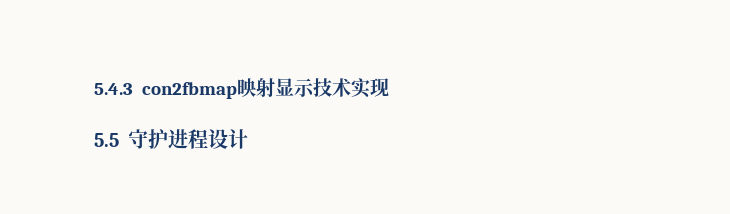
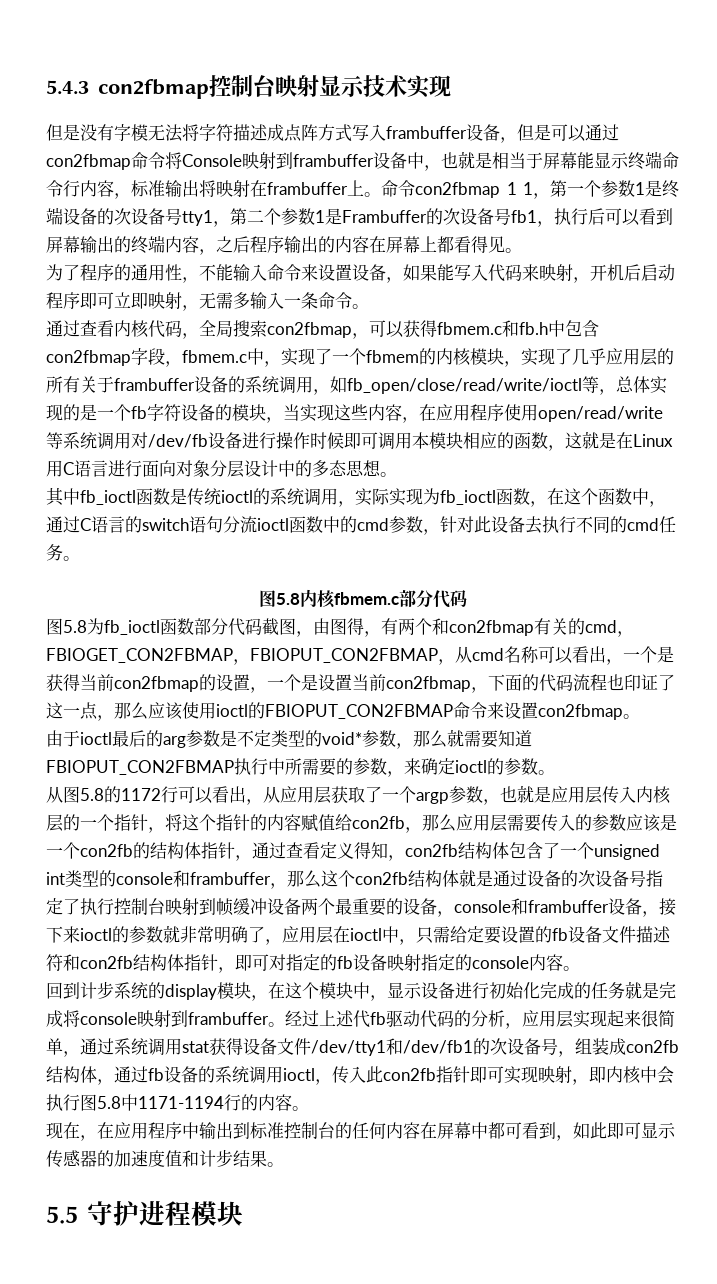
- 5.4.3 con2fbmap映射显示技术实现
+ 5.4.3 con2fbmap控制台映射显示技术实现
+ 但是没有字模无法将字符描述成点阵方式写入frambuffer设备，但是可以通过con2fbmap命令将Console映射到frambuffer设备中，也就是相当于屏幕能显示终端命令行内容，标准输出将映射在frambuffer上。命令con2fbmap 1 1，第一个参数1是终端设备的次设备号tty1，第二个参数1是Frambuffer的次设备号fb1，执行后可以看到屏幕输出的终端内容，之后程序输出的内容在屏幕上都看得见。
+ 为了程序的通用性，不能输入命令来设置设备，如果能写入代码来映射，开机后启动程序即可立即映射，无需多输入一条命令。
+ 通过查看内核代码，全局搜索con2fbmap，可以获得fbmem.c和fb.h中包含con2fbmap字段，fbmem.c中，实现了一个fbmem的内核模块，实现了几乎应用层的所有关于frambuffer设备的系统调用，如fb_open/close/read/write/ioctl等，总体实现的是一个fb字符设备的模块，当实现这些内容，在应用程序使用open/read/write等系统调用对/dev/fb设备进行操作时候即可调用本模块相应的函数，这就是在Linux用C语言进行面向对象分层设计中的多态思想。
+ 其中fb_ioctl函数是传统ioctl的系统调用，实际实现为fb_ioctl函数，在这个函数中，通过C语言的switch语句分流ioctl函数中的cmd参数，针对此设备去执行不同的cmd任务。
+ 图5.8内核fbmem.c部分代码
+ 图5.8为fb_ioctl函数部分代码截图，由图得，有两个和con2fbmap有关的cmd，FBIOGET_CON2FBMAP，FBIOPUT_CON2FBMAP，从cmd名称可以看出，一个是获得当前con2fbmap的设置，一个是设置当前con2fbmap，下面的代码流程也印证了这一点，那么应该使用ioctl的FBIOPUT_CON2FBMAP命令来设置con2fbmap。
+ 由于ioctl最后的arg参数是不定类型的void*参数，那么就需要知道FBIOPUT_CON2FBMAP执行中所需要的参数，来确定ioctl的参数。
+ 从图5.8的1172行可以看出，从应用层获取了一个argp参数，也就是应用层传入内核层的一个指针，将这个指针的内容赋值给con2fb，那么应用层需要传入的参数应该是一个con2fb的结构体指针，通过查看定义得知，con2fb结构体包含了一个unsigned int类型的console和frambuffer，那么这个con2fb结构体就是通过设备的次设备号指定了执行控制台映射到帧缓冲设备两个最重要的设备，console和frambuffer设备，接下来ioctl的参数就非常明确了，应用层在ioctl中，只需给定要设置的fb设备文件描述符和con2fb结构体指针，即可对指定的fb设备映射指定的console内容。
+ 回到计步系统的display模块，在这个模块中，显示设备进行初始化完成的任务就是完成将console映射到frambuffer。经过上述代fb驱动代码的分析，应用层实现起来很简单，通过系统调用stat获得设备文件/dev/tty1和/dev/fb1的次设备号，组装成con2fb结构体，通过fb设备的系统调用ioctl，传入此con2fb指针即可实现映射，即内核中会执行图5.8中1171-1194行的内容。
+ 现在，在应用程序中输出到标准控制台的任何内容在屏幕中都可看到，如此即可显示传感器的加速度值和计步结果。
- 5.5守护进程设计
+ 5.5守护进程模块

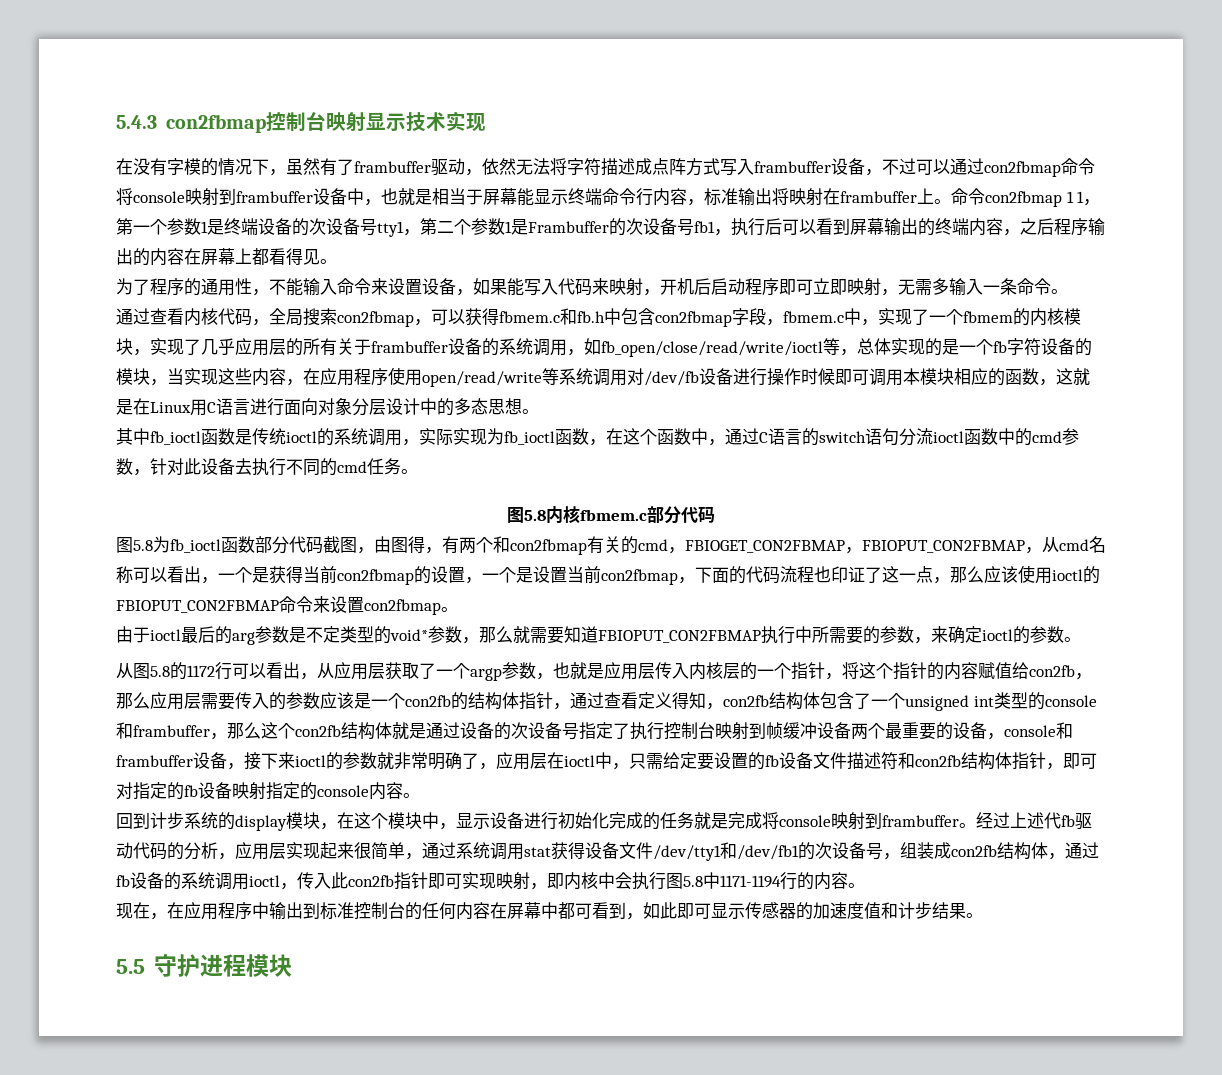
- 但是没有字模无法将字符描述成点阵方式写入frambuffer设备，但是可以通过con2fbmap命令将Console映射到frambuffer设备中，也就是相当于屏幕能显示终端命令行内容，标准输出将映射在frambuffer上。
+ 在没有字模的情况下，虽然有了frambuffer驱动，依然无法将字符描述成点阵方式写入frambuffer设备，不过可以通过con2fbmap命令将console映射到frambuffer设备中，也就是相当于屏幕能显示终端命令行内容，标准输出将映射在frambuffer上。

